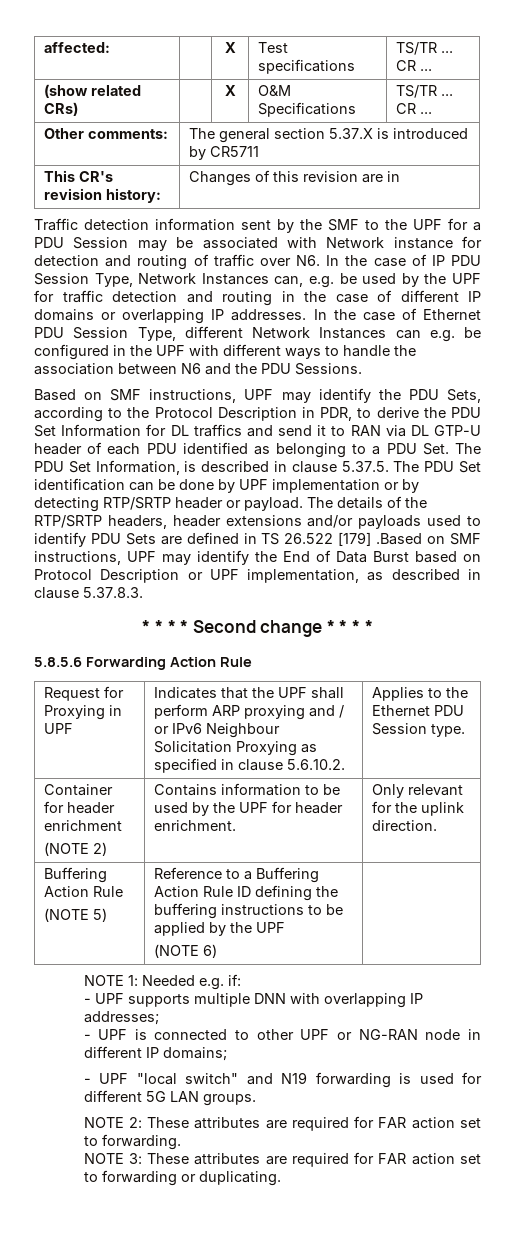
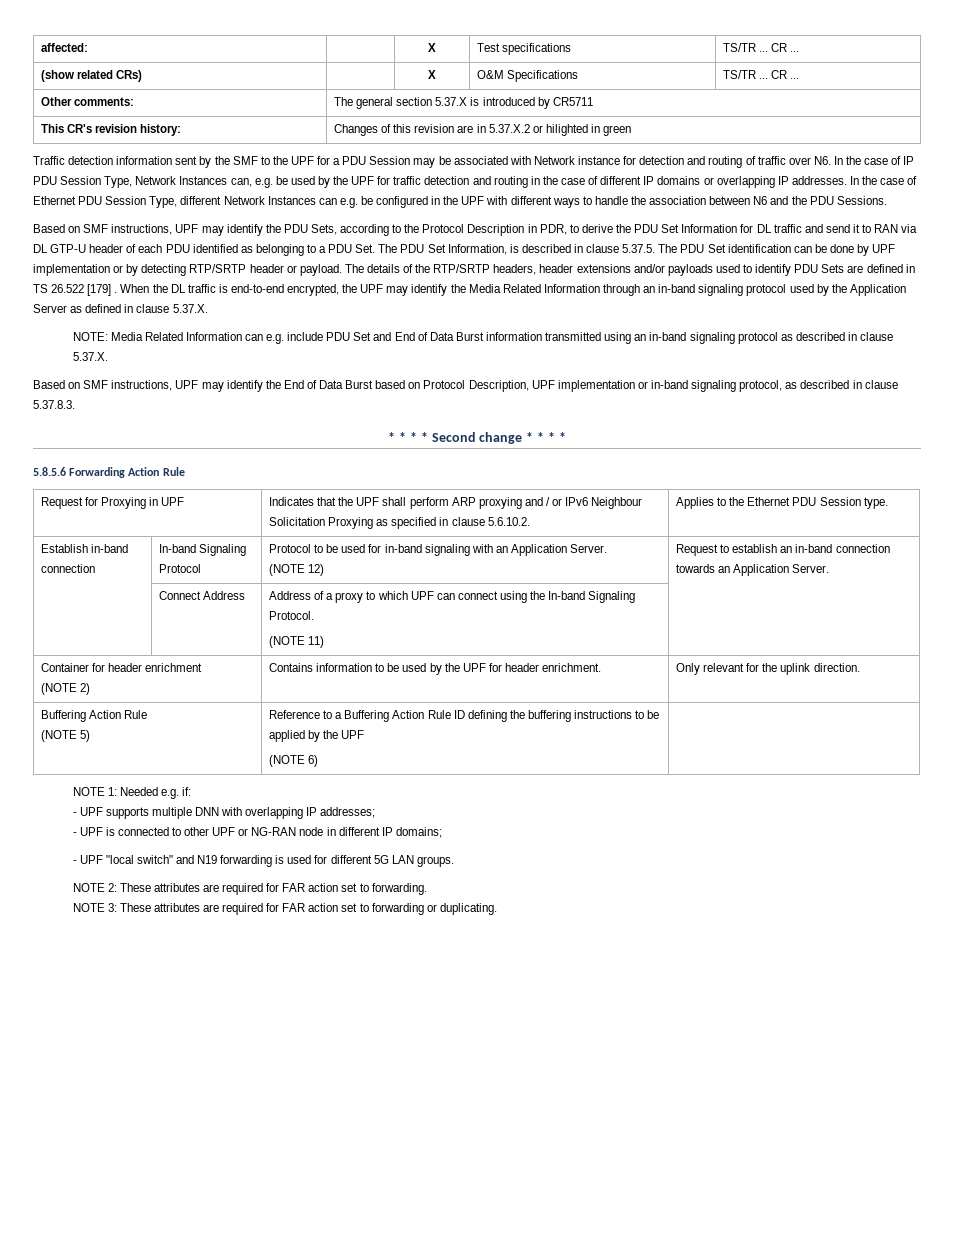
- This CR's revision history: | Changes of this revision are in
+ This CR's revision history: | Changes of this revision are in 5.37.X.2 or hilighted in green
- Based on SMF instructions, UPF may identify the PDU Sets, according to the Protocol Description in PDR, to derive the PDU Set Information for DL traffics and send it to RAN via DL GTP-U header of each PDU identified as belonging to a PDU Set. The PDU Set Information, is described in clause 5.37.5. The PDU Set identification can be done by UPF implementation or by detecting RTP/SRTP header or payload.
+ Based on SMF instructions, UPF may identify the PDU Sets, according to the Protocol Description in PDR, to derive the PDU Set Information for DL traffic and send it to RAN via DL GTP-U header of each PDU identified as belonging to a PDU Set. The PDU Set Information, is described in clause 5.37.5. The PDU Set identification can be done by UPF implementation or by detecting RTP/SRTP header or payload.
- The details of the RTP/SRTP headers, header extensions and/or payloads used to identify PDU Sets are defined in TS 26.522 [179] .Based on SMF instructions, UPF may identify the End of Data Burst based on Protocol Description or UPF implementation, as described in clause 5.37.8.3.
+ The details of the RTP/SRTP headers, header extensions and/or payloads used to identify PDU Sets are defined in TS 26.522 [179] . When the DL traffic is end-to-end encrypted, the UPF may identify the Media Related Information through an in-band signaling protocol used by the Application Server as defined in clause 5.37.X.
+ NOTE: Media Related Information can e.g. include PDU Set and End of Data Burst information transmitted using an in-band signaling protocol as described in clause 5.37.X.
+ Based on SMF instructions, UPF may identify the End of Data Burst based on Protocol Description, UPF implementation or in-band signaling protocol, as described in clause 5.37.8.3.
+ Establish in-band connection | In-band Signaling Protocol | Protocol to be used for in-band signaling with an Application Server.
+ (NOTE 12) | Request to establish an in-band connection towards an Application Server.
+ | Connect Address | Address of a proxy to which UPF can connect using the In-band Signaling Protocol.
+ (NOTE 11) |

